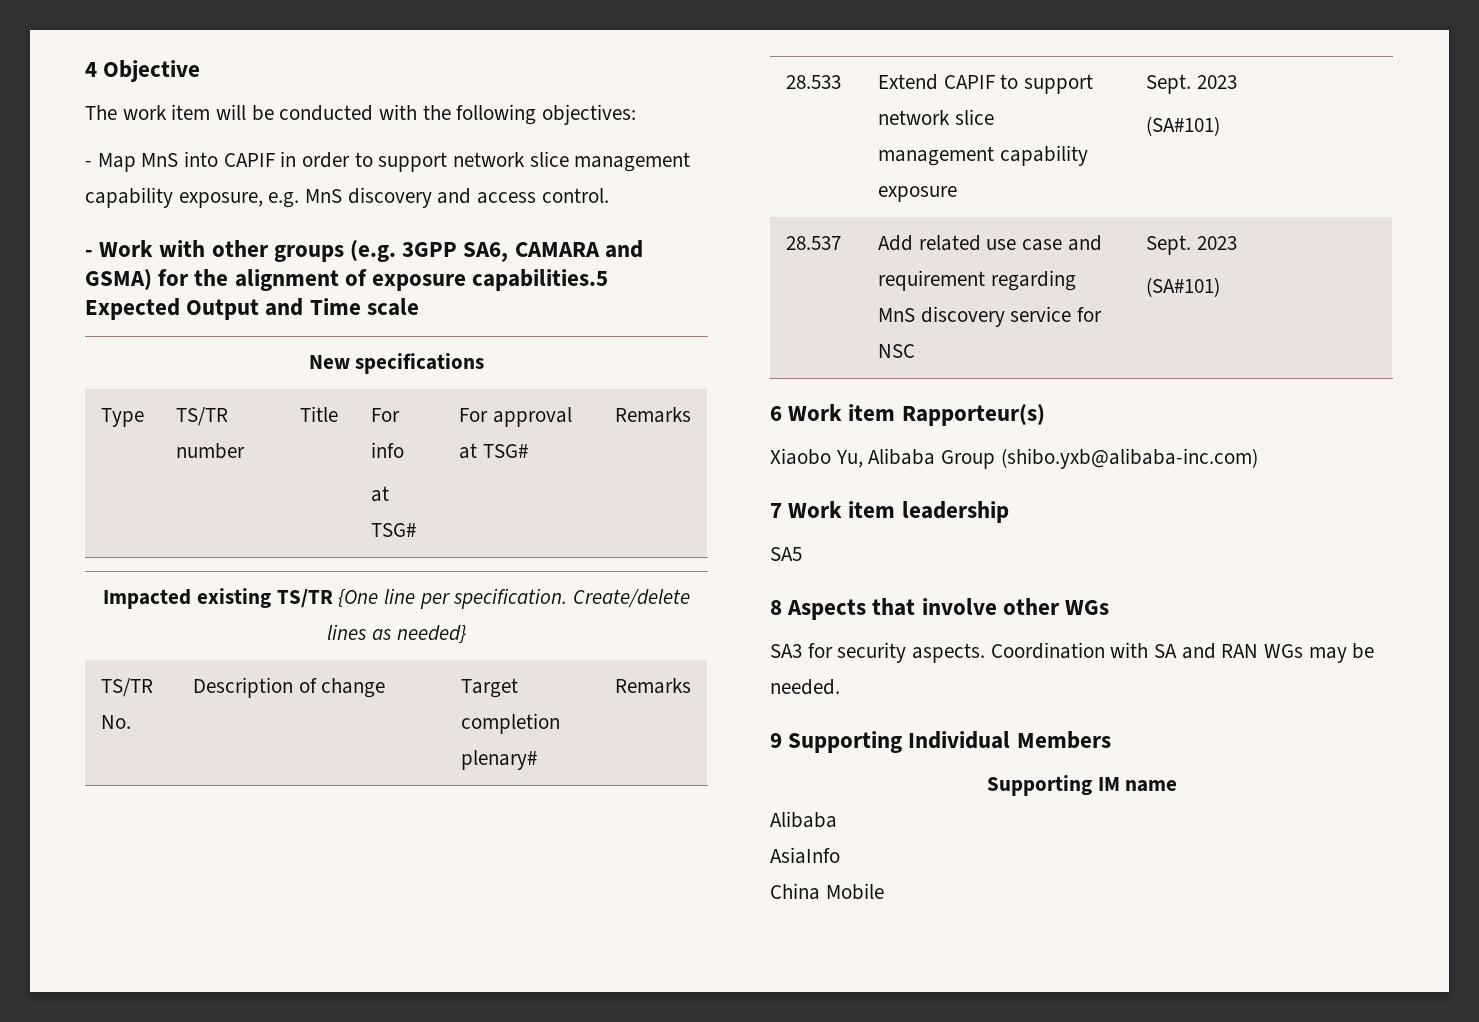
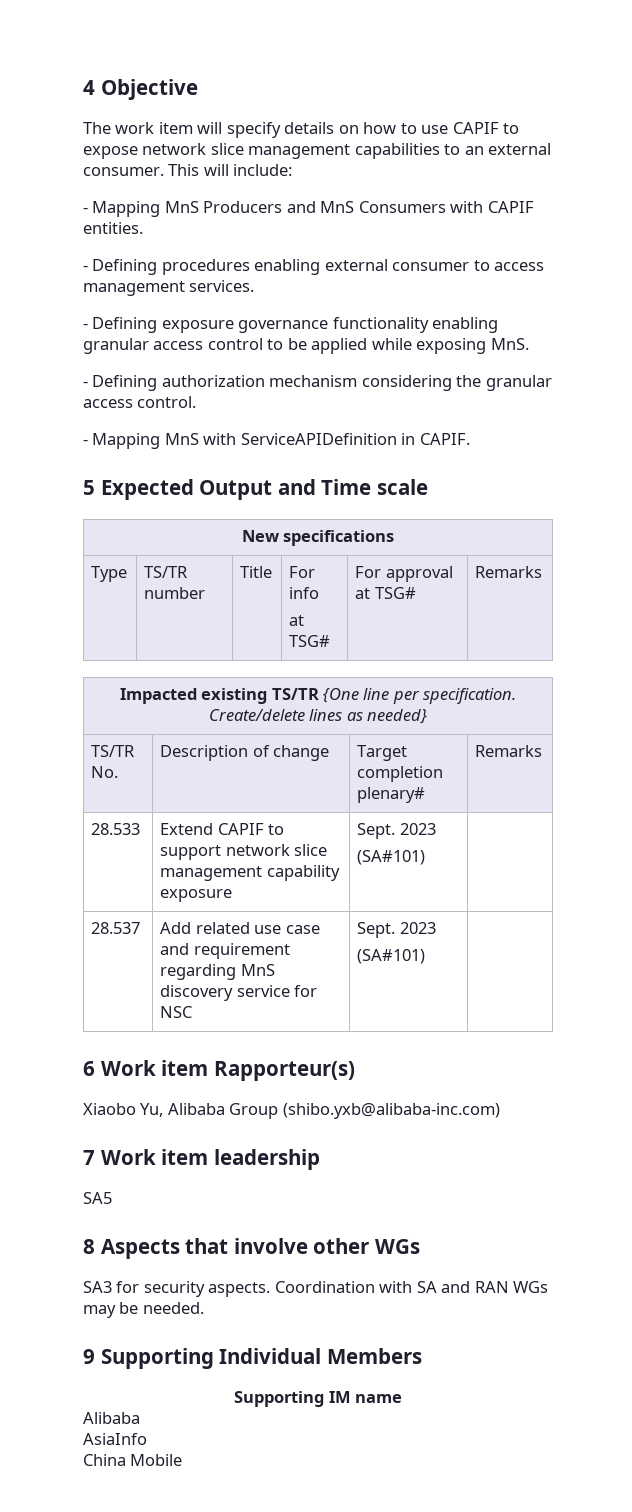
- The work item will be conducted with the following objectives:
- - Map MnS into CAPIF in order to support network slice management capability exposure, e.g. MnS discovery and access control.
- - Work with other groups (e.g. 3GPP SA6, CAMARA and GSMA) for the alignment of exposure capabilities.5 Expected Output and Time scale
+ The work item will specify details on how to use CAPIF to expose network slice management capabilities to an external consumer. This will include:
+ - Mapping MnS Producers and MnS Consumers with CAPIF entities.
+ - Defining procedures enabling external consumer to access management services.
+ - Defining exposure governance functionality enabling granular access control to be applied while exposing MnS.
+ - Defining authorization mechanism considering the granular access control.
+ - Mapping MnS with ServiceAPIDefinition in CAPIF.
+ 5 Expected Output and Time scale

